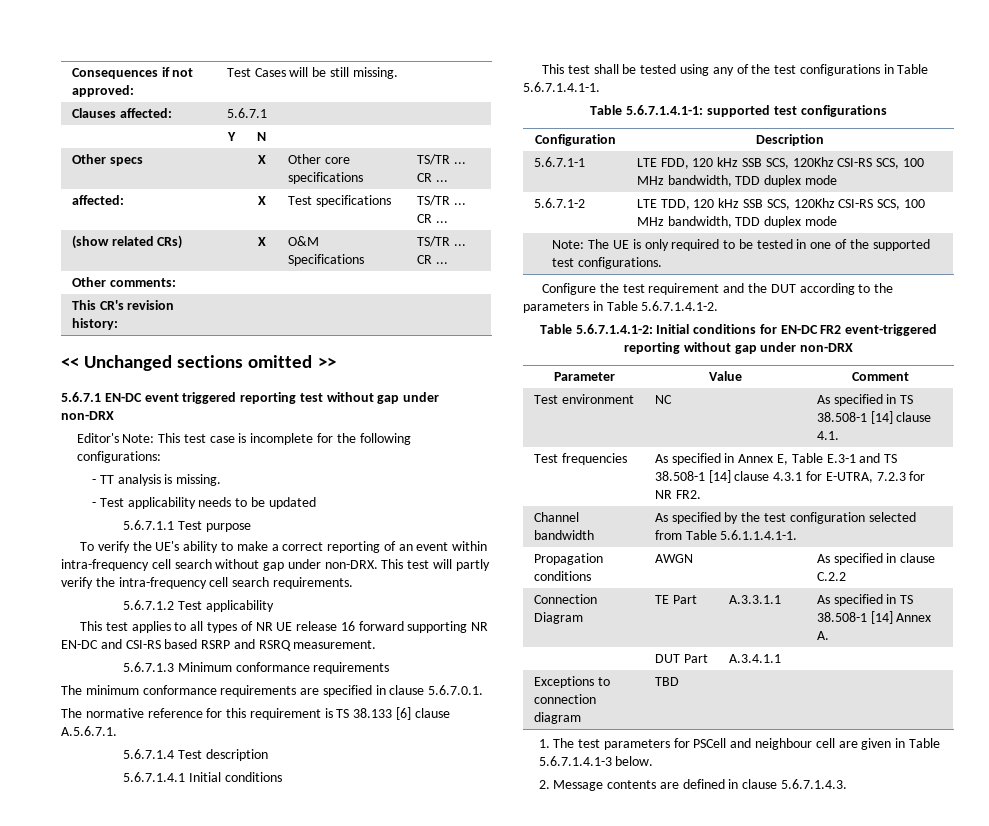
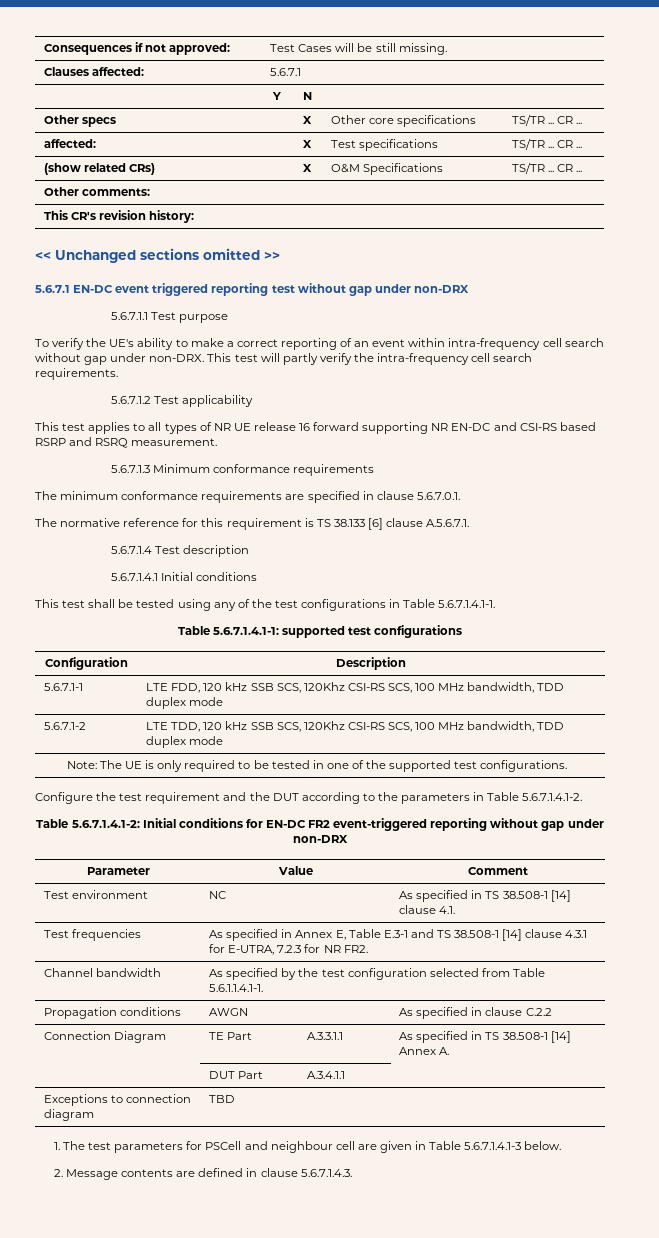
- Editor's Note: This test case is incomplete for the following configurations:
- - TT analysis is missing.
- - Test applicability needs to be updated

